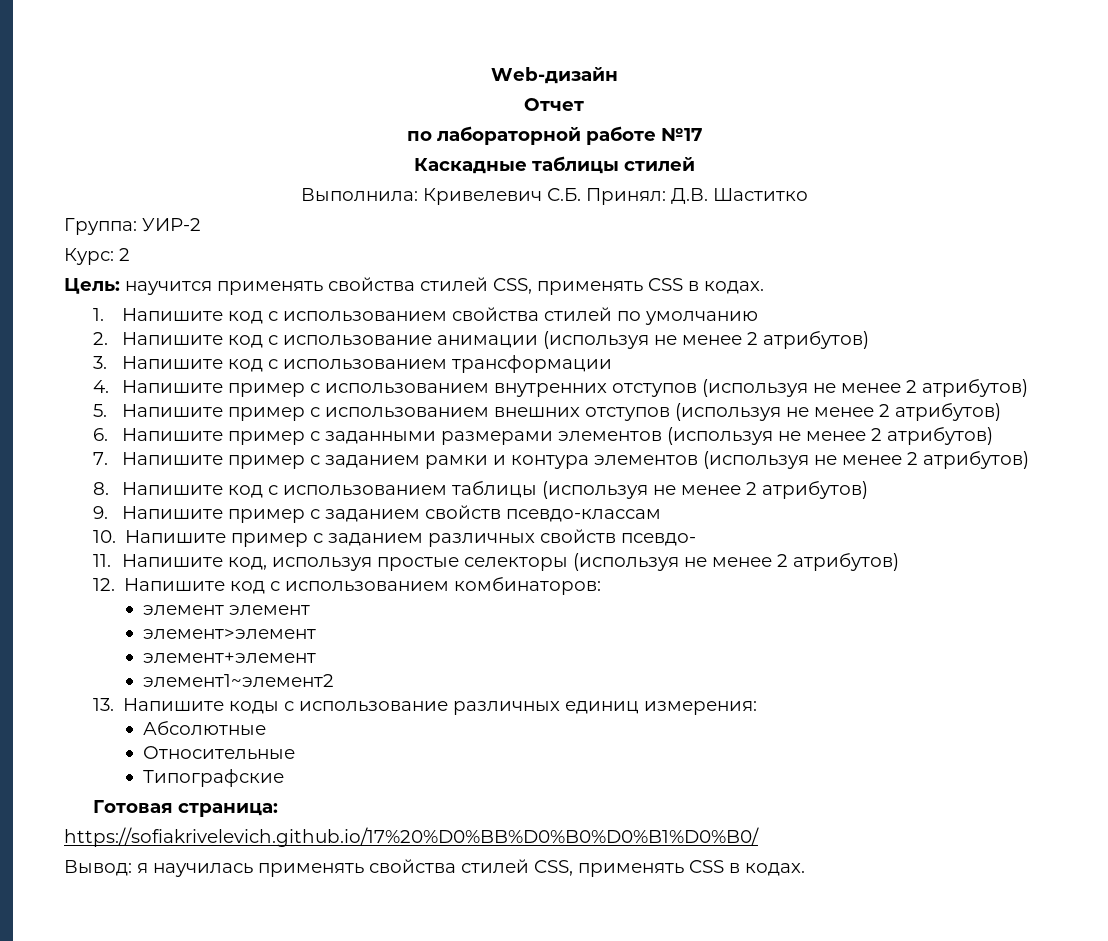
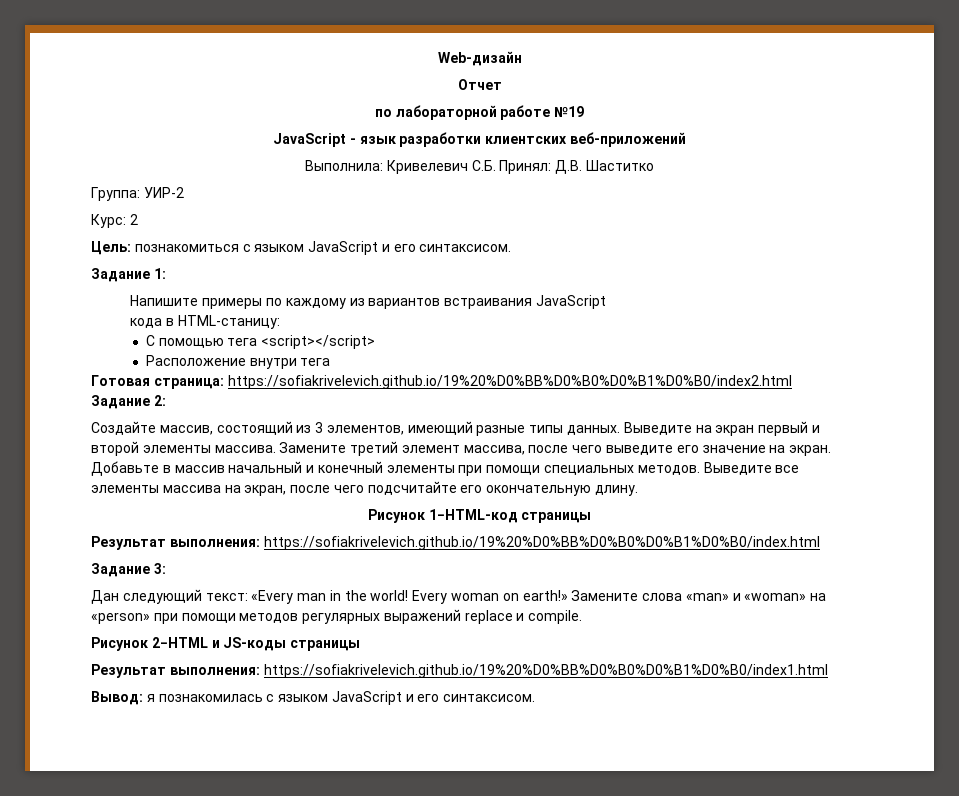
- по лабораторной работе №17
- Каскадные таблицы стилей
+ по лабораторной работе №19
+ JavaScript - язык разработки клиентских веб-приложений
- Цель: научится применять свойства стилей CSS, применять CSS в кодах.
- 1. Напишите код с использованием свойства cтилей по умолчанию
- 2. Напишите код с использование анимации (используя не менее 2 атрибутов)
- 3. Напишите код с использованием трансформации
- 4. Напишите пример с использованием внутренних отступов (используя не менее 2 атрибутов)
- 5. Напишите пример с использованием внешних отступов (используя не менее 2 атрибутов)
- 6. Напишите пример с заданными размерами элементов (используя не менее 2 атрибутов)
- 7. Напишите пример с заданием рамки и контура элементов (используя не менее 2 атрибутов)
- 8. Напишите код с использованием таблицы (используя не менее 2 атрибутов)
- 9. Напишите пример с заданием свойств псевдо-классам
- 10. Напишите пример с заданием различных свойств псевдо-
- 11. Напишите код, используя простые селекторы (используя не менее 2 атрибутов)
- 12. Напишите код с использованием комбинаторов:
- элемент элемент
- элемент>элемент
- элемент+элемент
- элемент1~элемент2
- 13. Напишите коды с использование различных единиц измерения:
- Абсолютные
- Относительные
- Типографские
- Готовая страница:
- https://sofiakrivelevich.github.io/17%20%D0%BB%D0%B0%D0%B1%D0%B0/
- Вывод: я научилась применять свойства стилей CSS, применять CSS в кодах.
+ Цель: познакомиться с языком JavaScript и его синтаксисом.
+ Задание 1:
+ Напишите примеры по каждому из вариантов встраивания JavaScript
+ кода в HTML-станицу:
+ С помощью тега <script></script>
+ Расположение внутри тега
+ Готовая страница: https://sofiakrivelevich.github.io/19%20%D0%BB%D0%B0%D0%B1%D0%B0/index2.html
+ Задание 2:
+ Создайте массив, состоящий из 3 элементов, имеющий разные типы данных. Выведите на экран первый и второй элементы массива. Замените третий элемент массива, после чего выведите его значение на экран. Добавьте в массив начальный и конечный элементы при помощи специальных методов. Выведите все элементы массива на экран, после чего подсчитайте его окончательную длину.
+ Рисунок 1−HTML-код страницы
+ Результат выполнения: https://sofiakrivelevich.github.io/19%20%D0%BB%D0%B0%D0%B1%D0%B0/index.html
+ Задание 3:
+ Дан следующий текст: «Every man in the world! Every woman on earth!» Замените слова «man» и «woman» на «person» при помощи методов регулярных выражений replace и compile.
+ Рисунок 2−HTML и JS-коды страницы
+ Результат выполнения: https://sofiakrivelevich.github.io/19%20%D0%BB%D0%B0%D0%B1%D0%B0/index1.html
+ Вывод: я познакомилась с языком JavaScript и его синтаксисом.

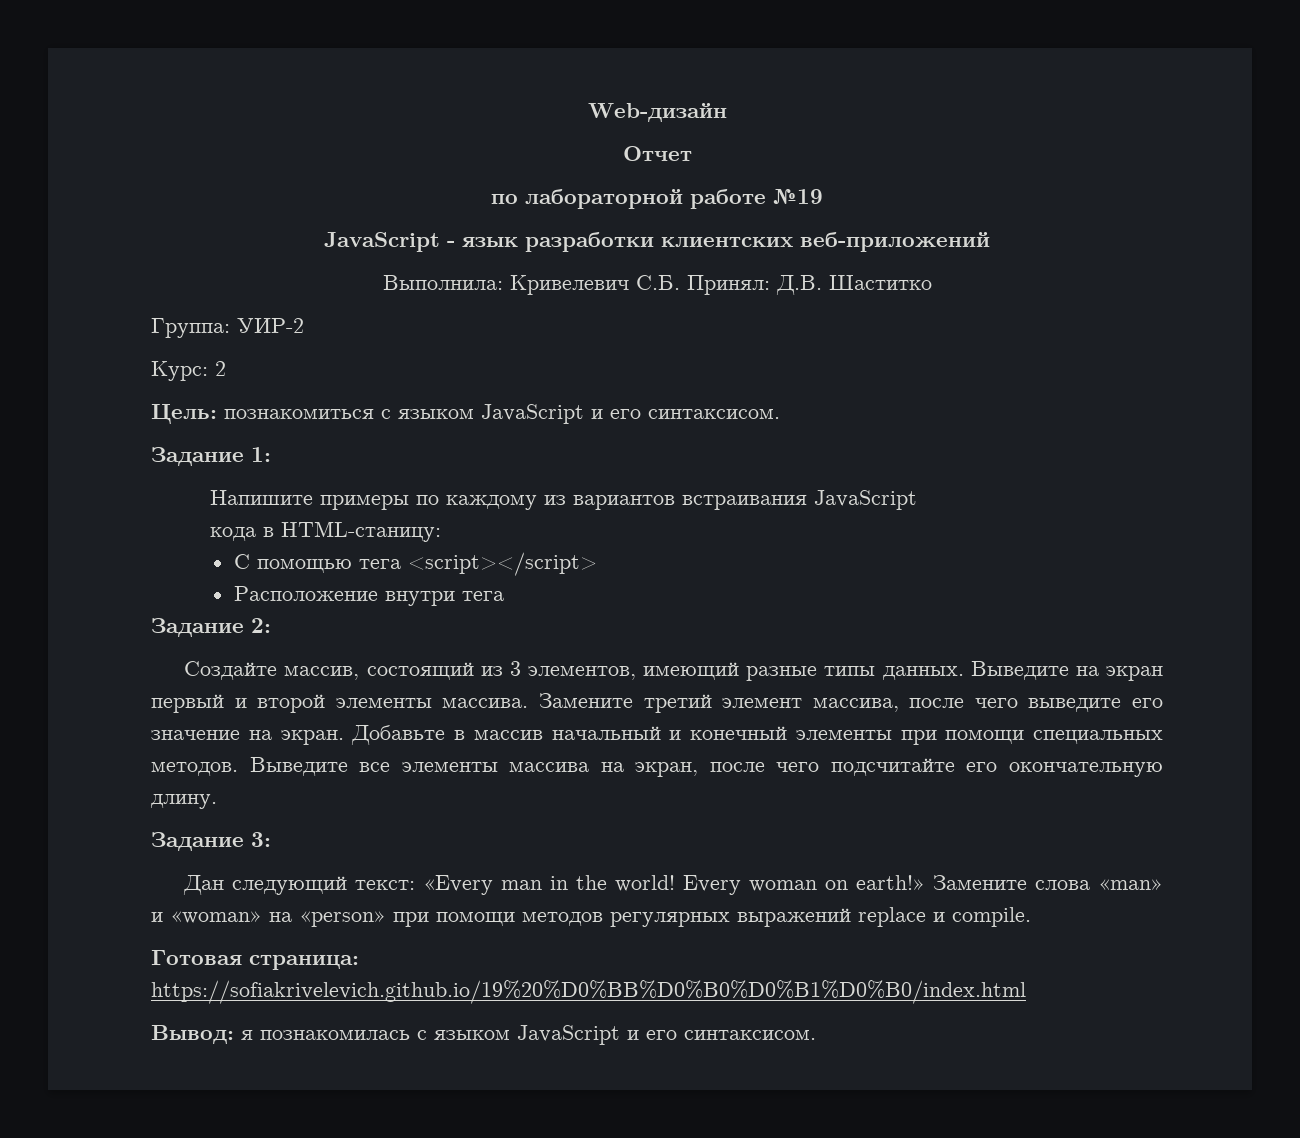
- Готовая страница: https://sofiakrivelevich.github.io/19%20%D0%BB%D0%B0%D0%B1%D0%B0/index2.html
- Рисунок 1−HTML-код страницы
- Результат выполнения: https://sofiakrivelevich.github.io/19%20%D0%BB%D0%B0%D0%B1%D0%B0/index.html
- Рисунок 2−HTML и JS-коды страницы
- Результат выполнения: https://sofiakrivelevich.github.io/19%20%D0%BB%D0%B0%D0%B1%D0%B0/index1.html
+ Готовая страница: https://sofiakrivelevich.github.io/19%20%D0%BB%D0%B0%D0%B1%D0%B0/index.html

